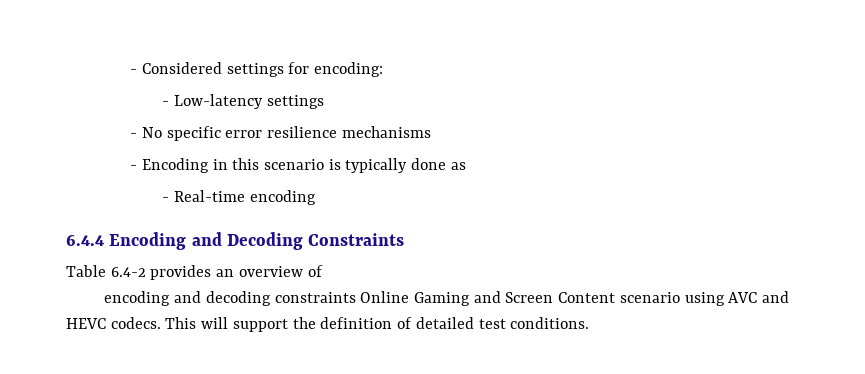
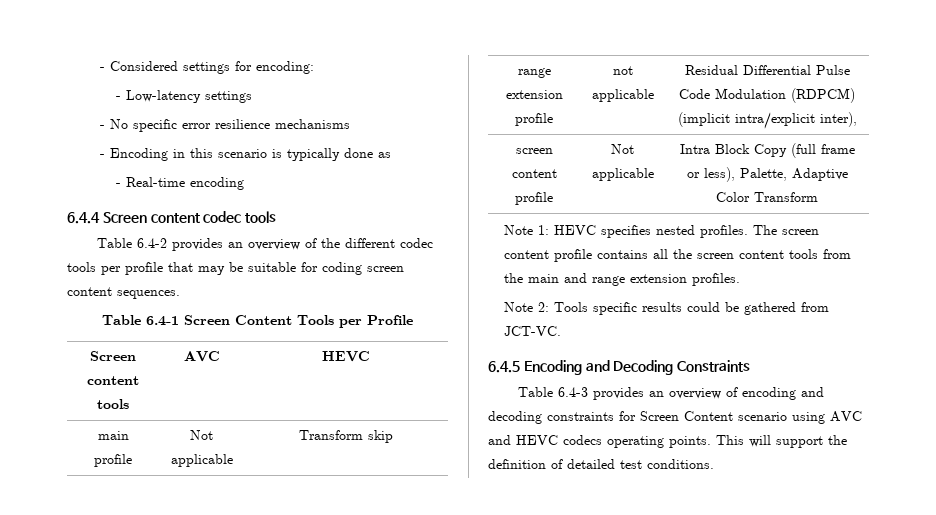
- 6.4.4 Encoding and Decoding Constraints
+ 6.4.4 Screen content codec tools
- Table 6.4-2 provides an overview of
- encoding and decoding constraints Online Gaming and Screen Content scenario using AVC and HEVC codecs.
+ Table 6.4-2 provides an overview of the different codec tools per profile that may be suitable for coding screen content sequences.
+ Table 6.4-1 Screen Content Tools per Profile
+ Screen content tools | AVC | HEVC
+ main profile | Not applicable | Transform skip
+ range extension profile | not applicable | Residual Differential Pulse Code Modulation (RDPCM) (implicit intra/explicit inter),
+ screen content profile | Not applicable | Intra Block Copy (full frame or less), Palette, Adaptive Color Transform
+ Note 1: HEVC specifies nested profiles. The screen content profile contains all the screen content tools from the main and range extension profiles.
+ Note 2: Tools specific results could be gathered from JCT-VC.
+ 6.4.5 Encoding and Decoding Constraints
+ Table 6.4-3 provides an overview of encoding and decoding constraints for Screen Content scenario using AVC and HEVC codecs operating points.

